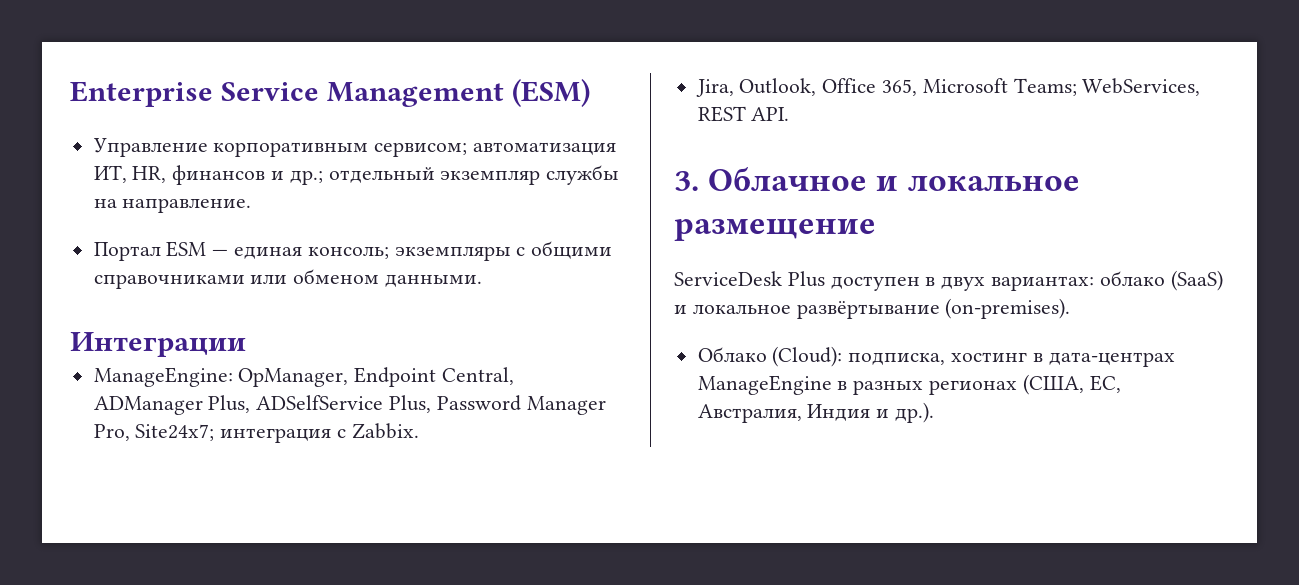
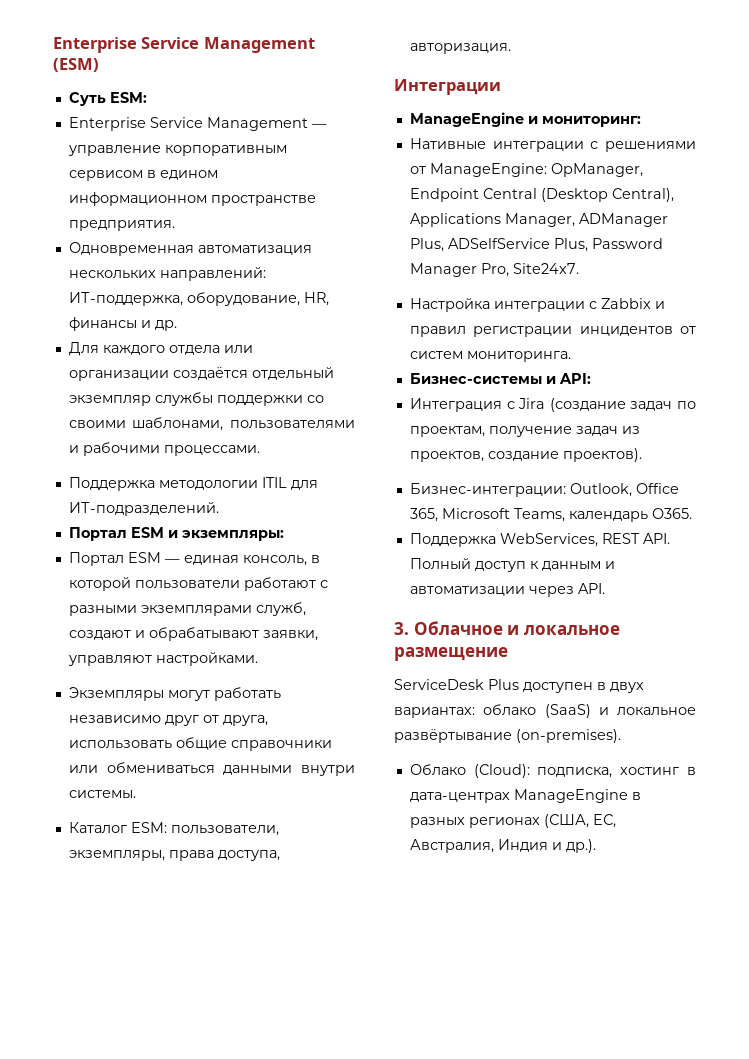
- Управление корпоративным сервисом; автоматизация ИТ, HR, финансов и др.; отдельный экземпляр службы на направление.
- Портал ESM — единая консоль; экземпляры с общими справочниками или обменом данными.
+ Суть ESM:
+ Enterprise Service Management — управление корпоративным сервисом в едином информационном пространстве предприятия.
+ Одновременная автоматизация нескольких направлений: ИТ-поддержка, оборудование, HR, финансы и др.
+ Для каждого отдела или организации создаётся отдельный экземпляр службы поддержки со своими шаблонами, пользователями и рабочими процессами.
+ Поддержка методологии ITIL для ИТ-подразделений.
+ Портал ESM и экземпляры:
+ Портал ESM — единая консоль, в которой пользователи работают с разными экземплярами служб, создают и обрабатывают заявки, управляют настройками.
+ Экземпляры могут работать независимо друг от друга, использовать общие справочники или обмениваться данными внутри системы.
+ Каталог ESM: пользователи, экземпляры, права доступа, авторизация.
  Интеграции
- ManageEngine: OpManager, Endpoint Central, ADManager Plus, ADSelfService Plus, Password Manager Pro, Site24x7; интеграция с Zabbix.
- Jira, Outlook, Office 365, Microsoft Teams; WebServices, REST API.
+ ManageEngine и мониторинг:
+ Нативные интеграции с решениями от ManageEngine: OpManager, Endpoint Central (Desktop Central), Applications Manager, ADManager Plus, ADSelfService Plus, Password Manager Pro, Site24x7.
+ Настройка интеграции с Zabbix и правил регистрации инцидентов от систем мониторинга.
+ Бизнес-системы и API:
+ Интеграция с Jira (создание задач по проектам, получение задач из проектов, создание проектов).
+ Бизнес-интеграции: Outlook, Office 365, Microsoft Teams, календарь O365.
+ Поддержка WebServices, REST API. Полный доступ к данным и автоматизации через API.

